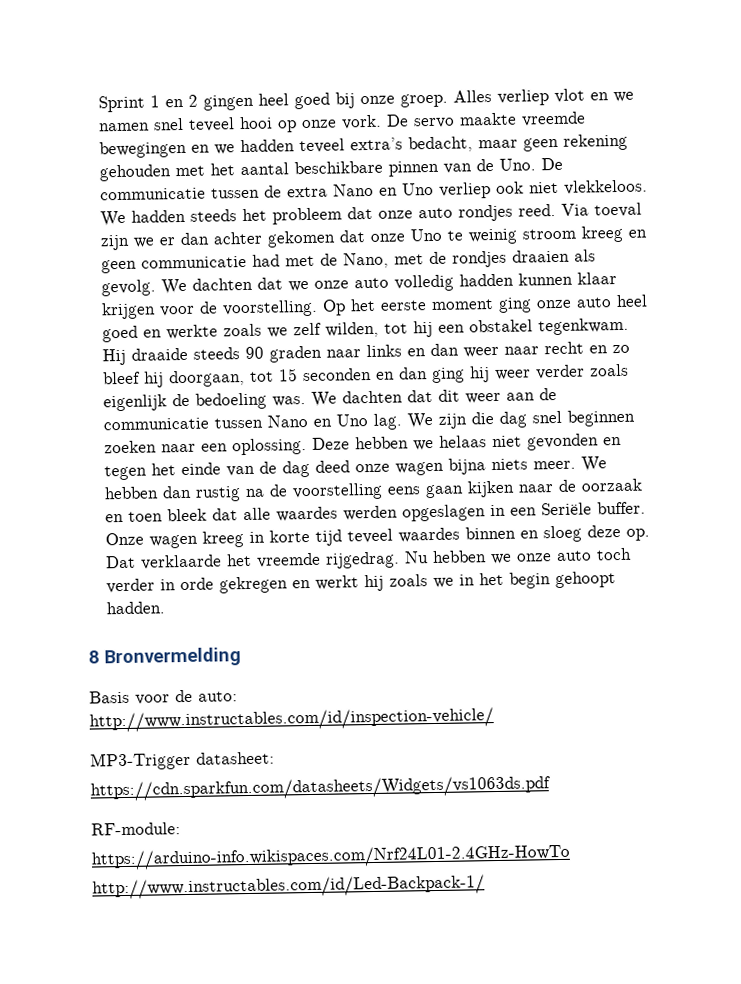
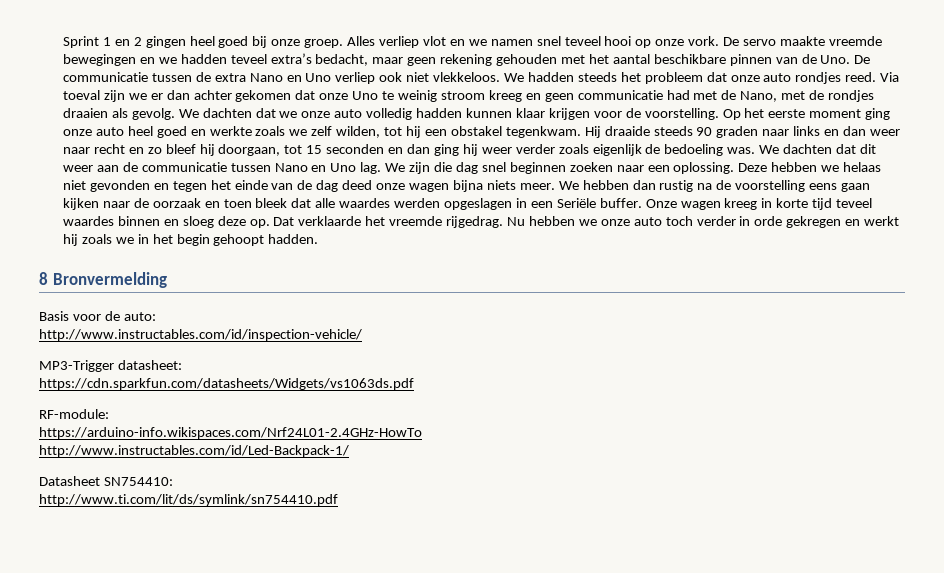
+ Datasheet SN754410:
+ http://www.ti.com/lit/ds/symlink/sn754410.pdf

